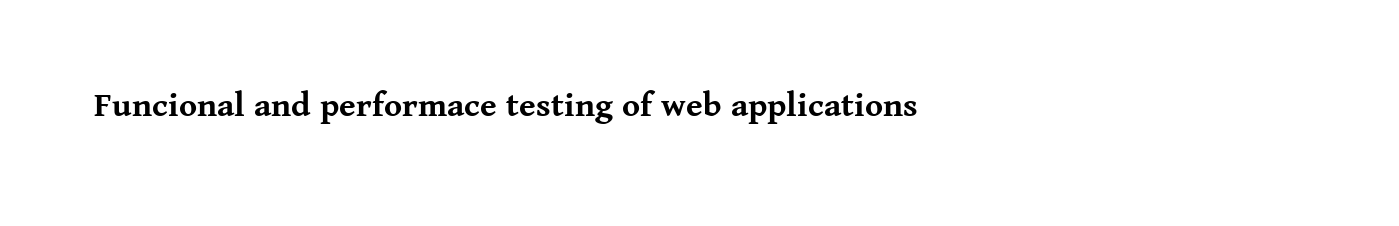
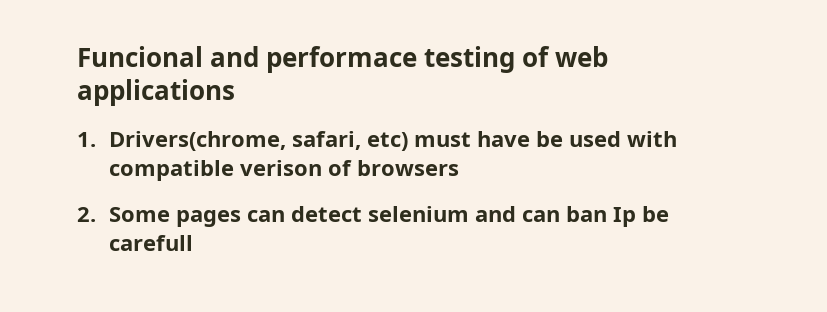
+ 1. Drivers(chrome, safari, etc) must have be used with compatible verison of browsers
+ 2. Some pages can detect selenium and can ban Ip be carefull

